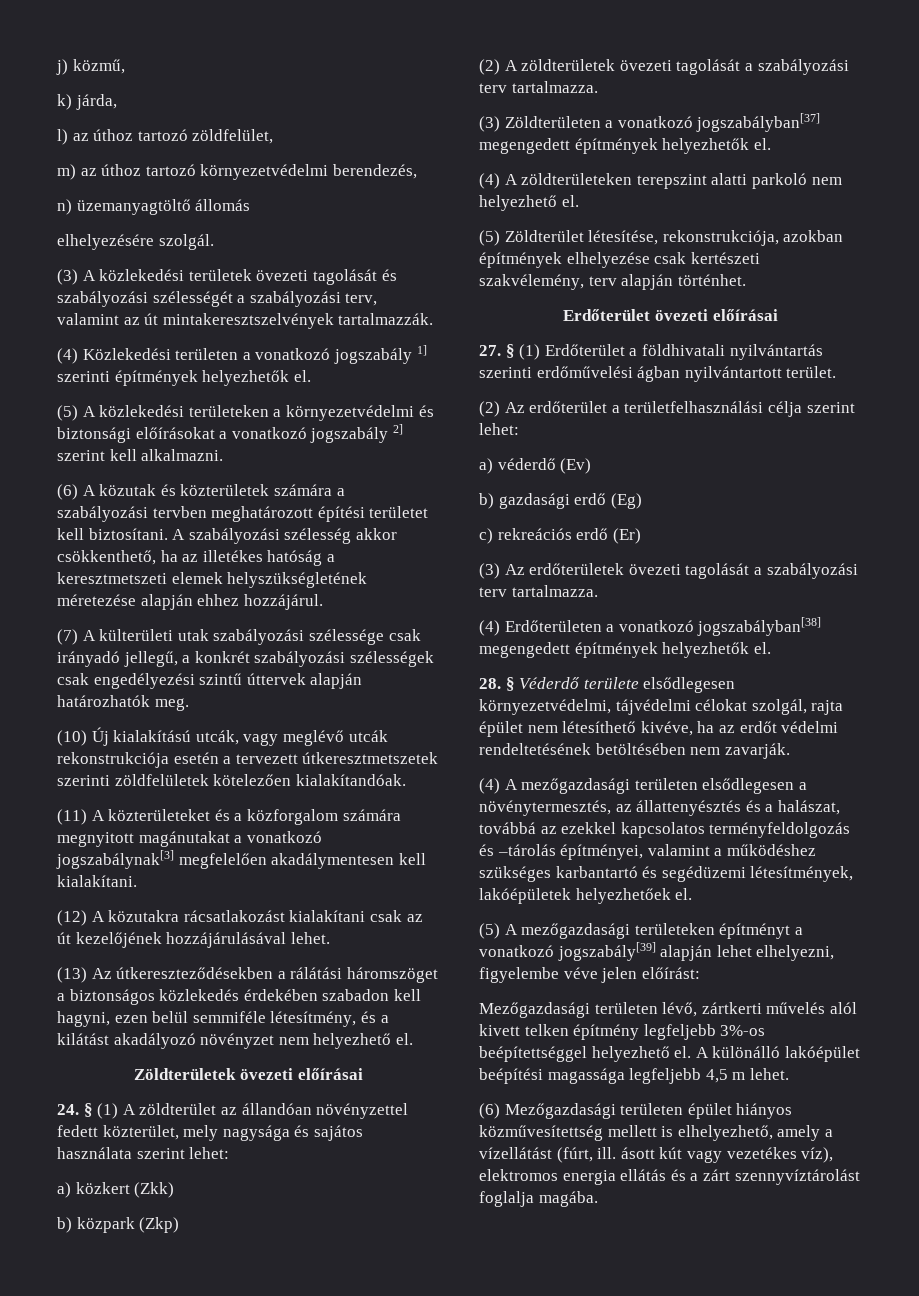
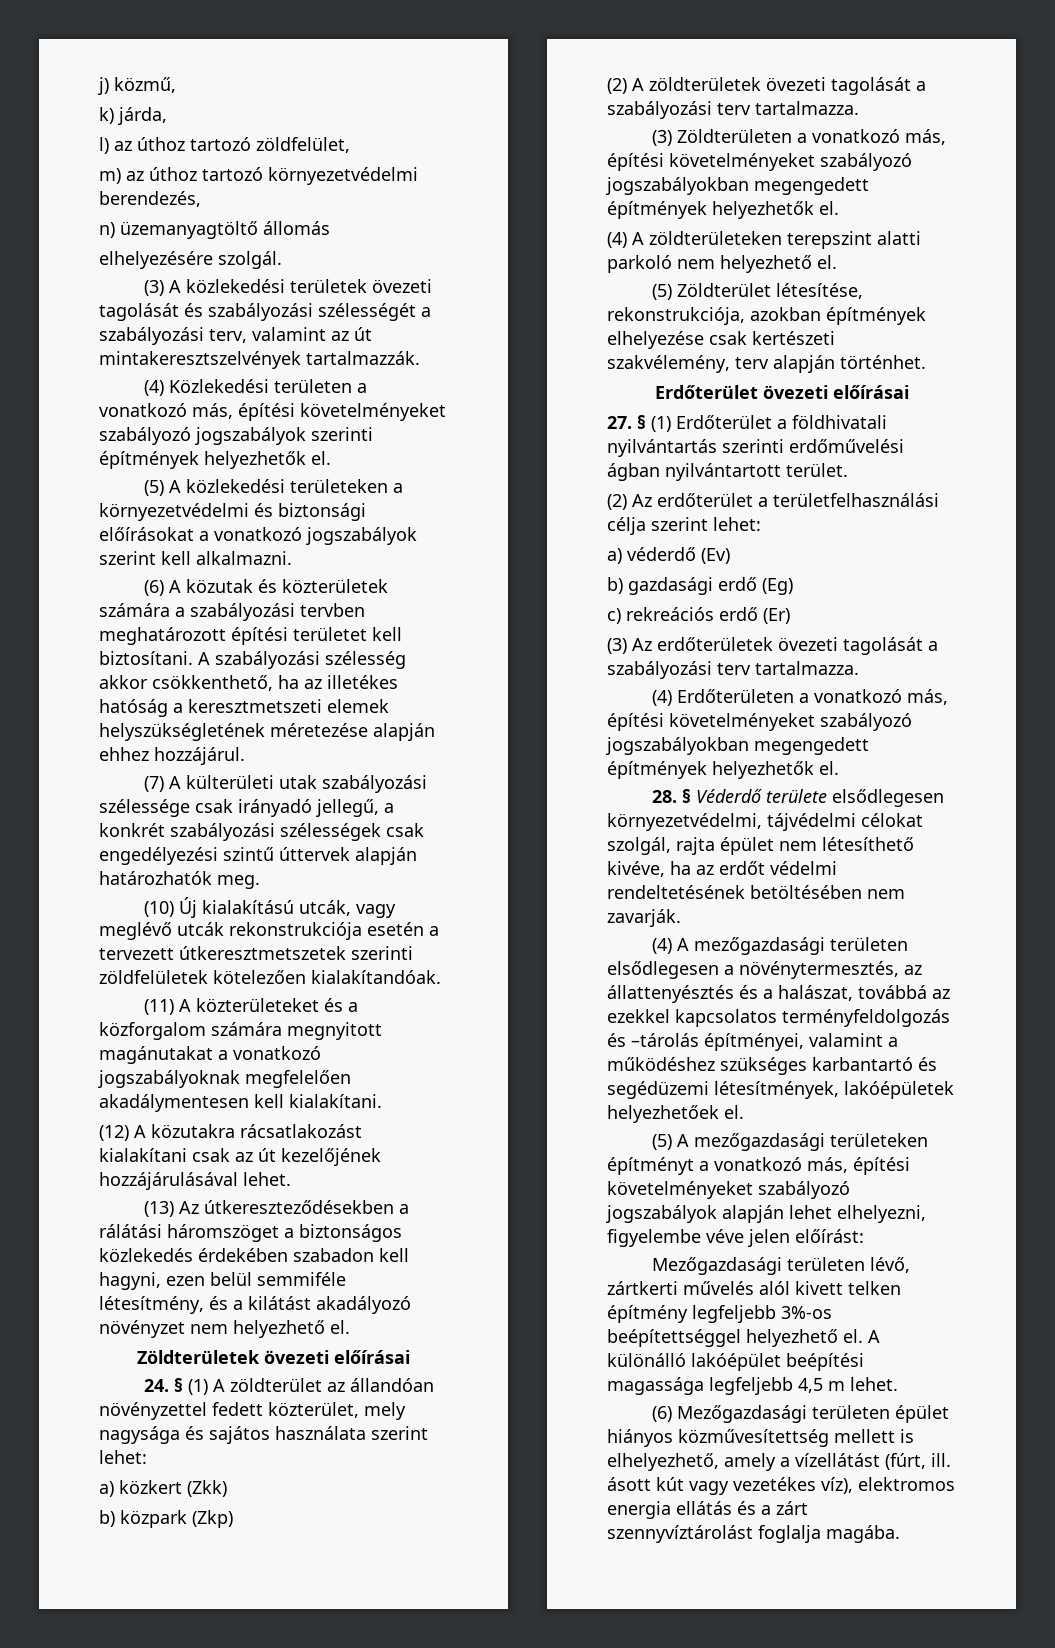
- (4) Közlekedési területen a vonatkozó jogszabály 1] szerinti építmények helyezhetők el.
+ (4) Közlekedési területen a vonatkozó más, építési követelményeket szabályozó jogszabályok szerinti építmények helyezhetők el.
- (5) A közlekedési területeken a környezetvédelmi és biztonsági előírásokat a vonatkozó jogszabály 2] szerint kell alkalmazni.
+ (5) A közlekedési területeken a környezetvédelmi és biztonsági előírásokat a vonatkozó jogszabályok szerint kell alkalmazni.
- (11) A közterületeket és a közforgalom számára megnyitott magánutakat a vonatkozó jogszabálynak[3] megfelelően akadálymentesen kell kialakítani.
+ (11) A közterületeket és a közforgalom számára megnyitott magánutakat a vonatkozó jogszabályoknak megfelelően akadálymentesen kell kialakítani.
- (3) Zöldterületen a vonatkozó jogszabályban[37] megengedett építmények helyezhetők el.
+ (3) Zöldterületen a vonatkozó más, építési követelményeket szabályozó jogszabályokban megengedett építmények helyezhetők el.
- (4) Erdőterületen a vonatkozó jogszabályban[38] megengedett építmények helyezhetők el.
+ (4) Erdőterületen a vonatkozó más, építési követelményeket szabályozó jogszabályokban megengedett építmények helyezhetők el.
- (5) A mezőgazdasági területeken építményt a vonatkozó jogszabály[39] alapján lehet elhelyezni, figyelembe véve jelen előírást:
+ (5) A mezőgazdasági területeken építményt a vonatkozó más, építési követelményeket szabályozó jogszabályok alapján lehet elhelyezni, figyelembe véve jelen előírást:

